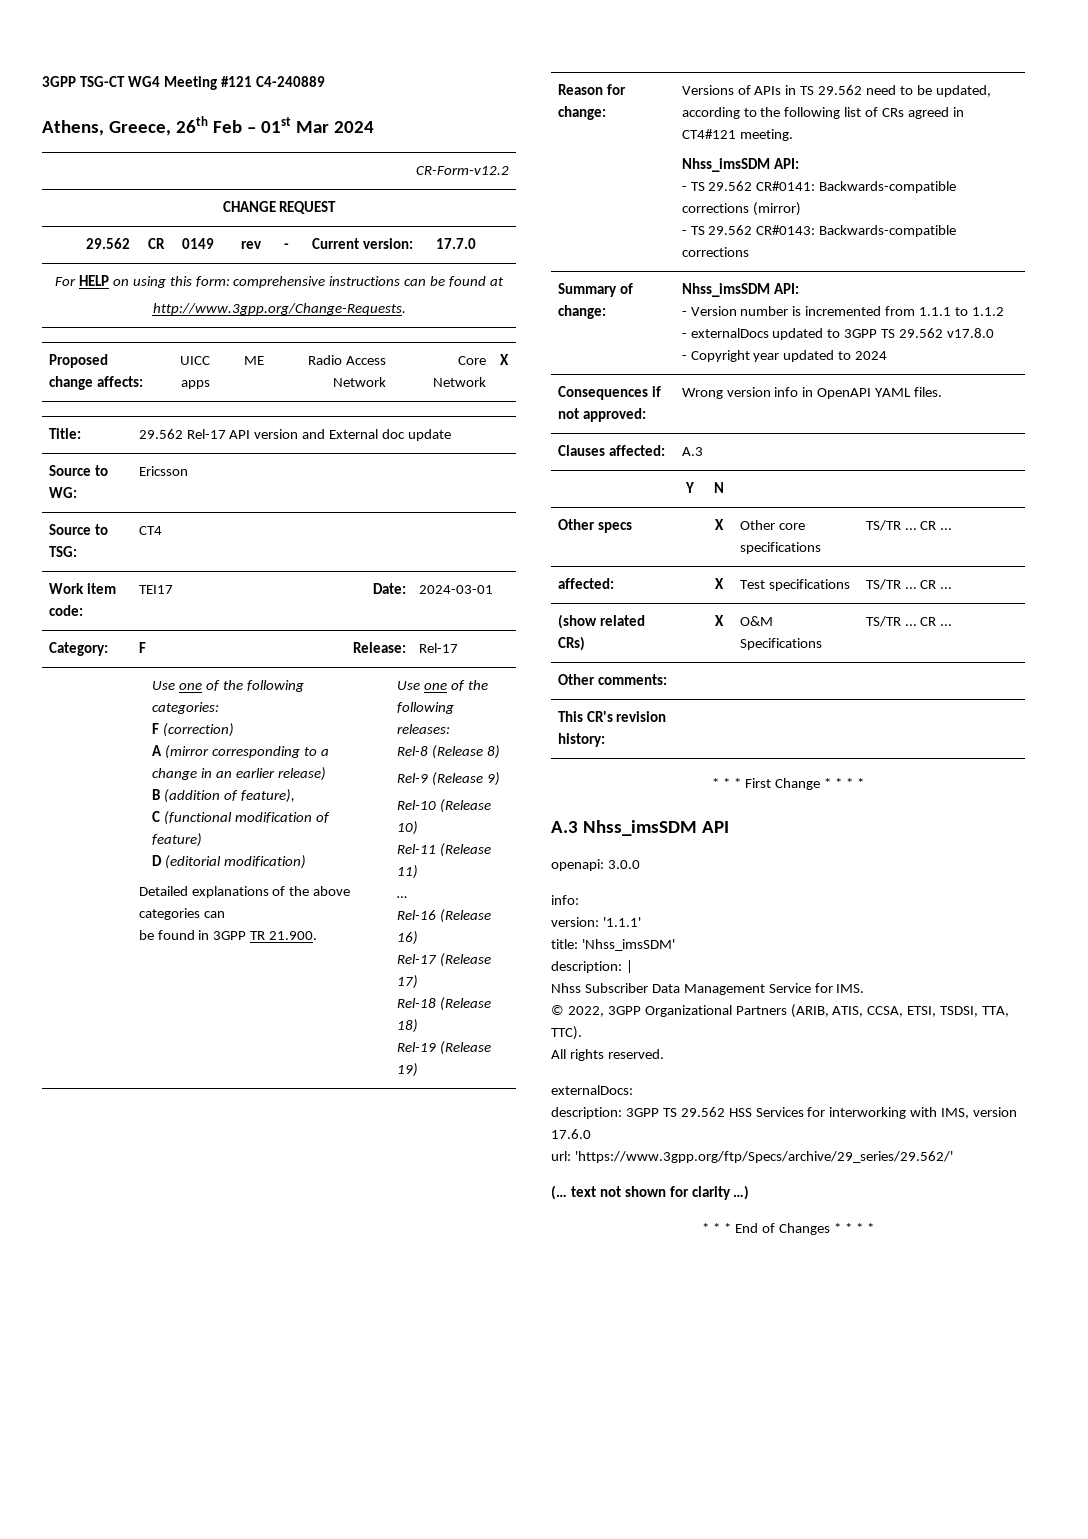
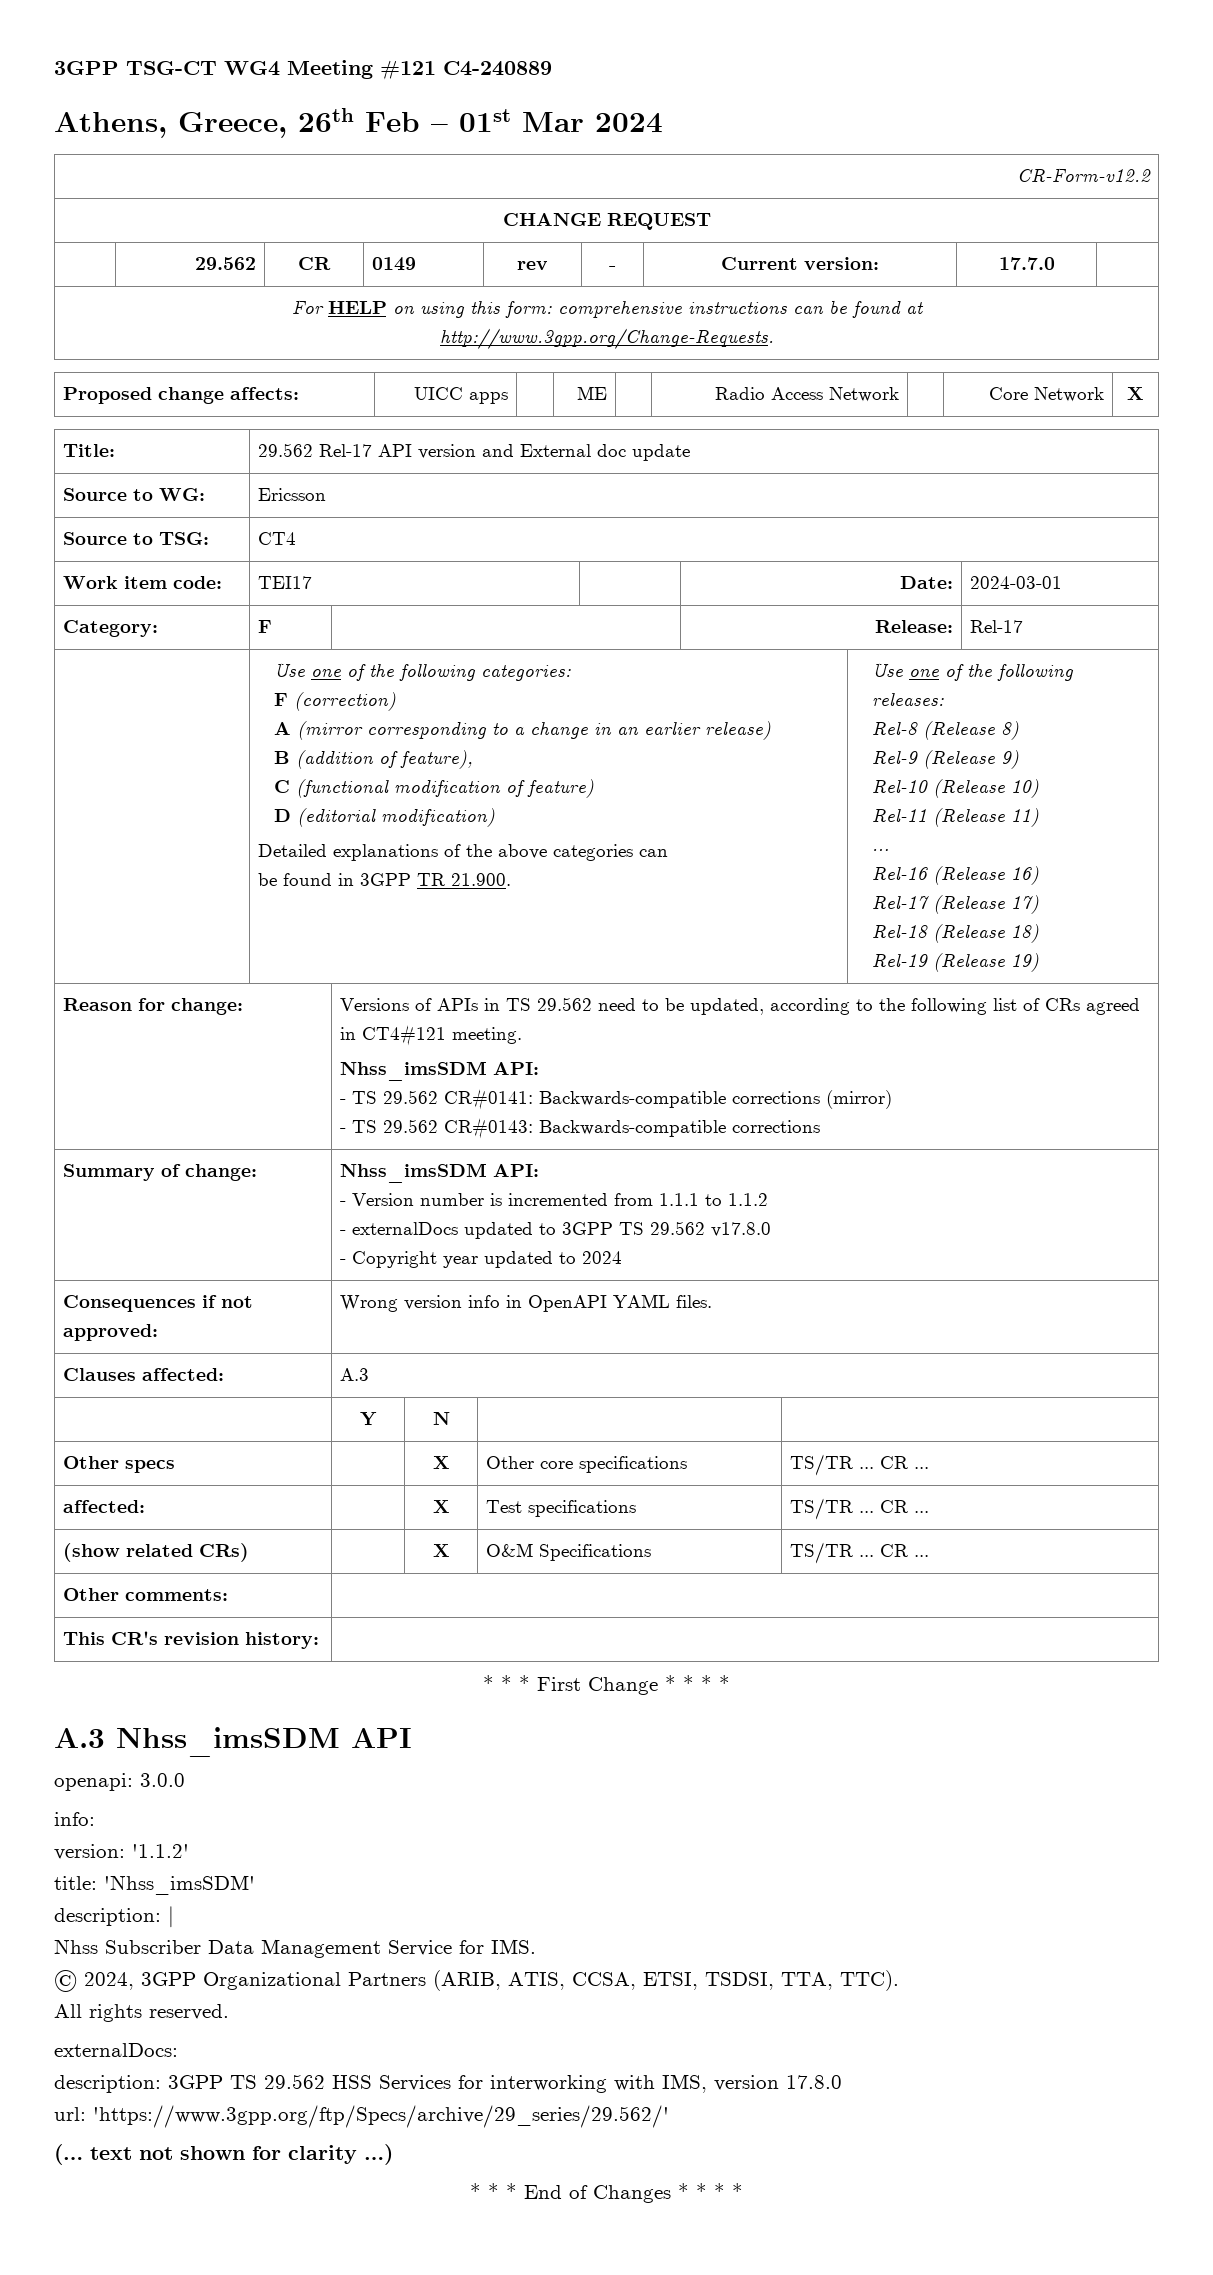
- version: '1.1.1'
+ version: '1.1.2'
- © 2022, 3GPP Organizational Partners (ARIB, ATIS, CCSA, ETSI, TSDSI, TTA, TTC).
+ © 2024, 3GPP Organizational Partners (ARIB, ATIS, CCSA, ETSI, TSDSI, TTA, TTC).
- description: 3GPP TS 29.562 HSS Services for interworking with IMS, version 17.6.0
+ description: 3GPP TS 29.562 HSS Services for interworking with IMS, version 17.8.0

